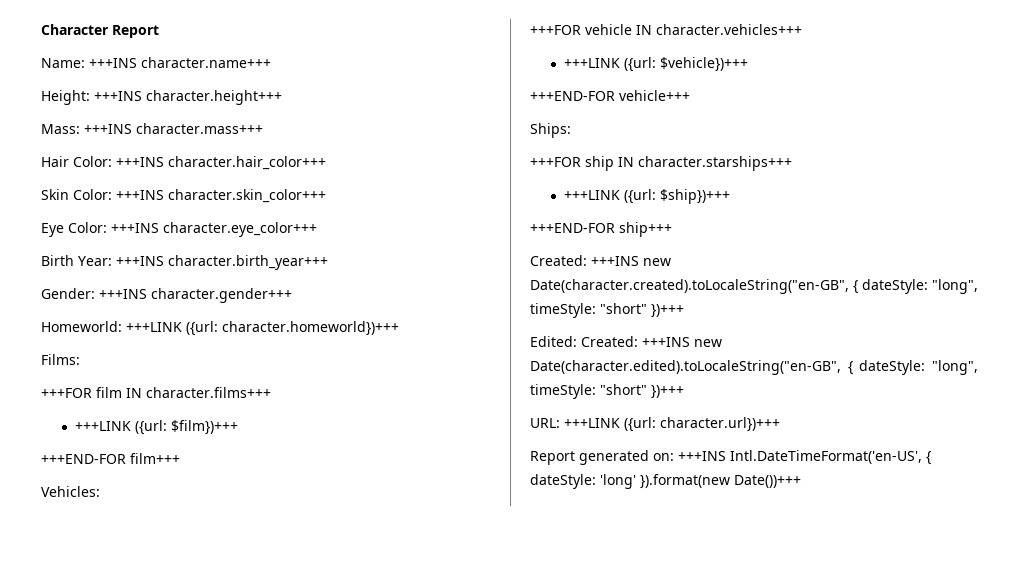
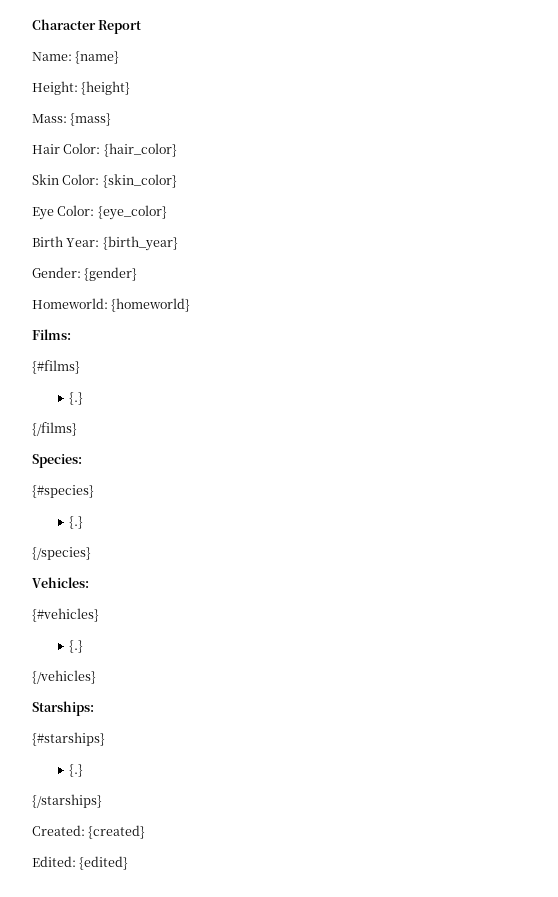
- Name: +++INS character.name+++
+ Name: {name}
- Height: +++INS character.height+++
+ Height: {height}
- Mass: +++INS character.mass+++
+ Mass: {mass}
- Hair Color: +++INS character.hair_color+++
+ Hair Color: {hair_color}
- Skin Color: +++INS character.skin_color+++
+ Skin Color: {skin_color}
- Eye Color: +++INS character.eye_color+++
+ Eye Color: {eye_color}
- Birth Year: +++INS character.birth_year+++
+ Birth Year: {birth_year}
- Gender: +++INS character.gender+++
+ Gender: {gender}
- Homeworld: +++LINK ({url: character.homeworld})+++
+ Homeworld: {homeworld}
  Films:
- +++FOR film IN character.films+++
- +++LINK ({url: $film})+++
- +++END-FOR film+++
+ {#films}
+ {.}
+ {/films}
+ Species:
+ {#species}
+ {.}
+ {/species}
  Vehicles:
- +++FOR vehicle IN character.vehicles+++
- +++LINK ({url: $vehicle})+++
- +++END-FOR vehicle+++
- Ships:
- +++FOR ship IN character.starships+++
- +++LINK ({url: $ship})+++
- +++END-FOR ship+++
- Created: +++INS new Date(character.created).toLocaleString("en-GB", { dateStyle: "long", timeStyle: "short" })+++
- Edited: Created: +++INS new Date(character.edited).toLocaleString("en-GB", { dateStyle: "long", timeStyle: "short" })+++
- URL: +++LINK ({url: character.url})+++
- Report generated on: +++INS Intl.DateTimeFormat('en-US', { dateStyle: 'long' }).format(new Date())+++
+ {#vehicles}
+ {.}
+ {/vehicles}
+ Starships:
+ {#starships}
+ {.}
+ {/starships}
+ Created: {created}
+ Edited: {edited}

